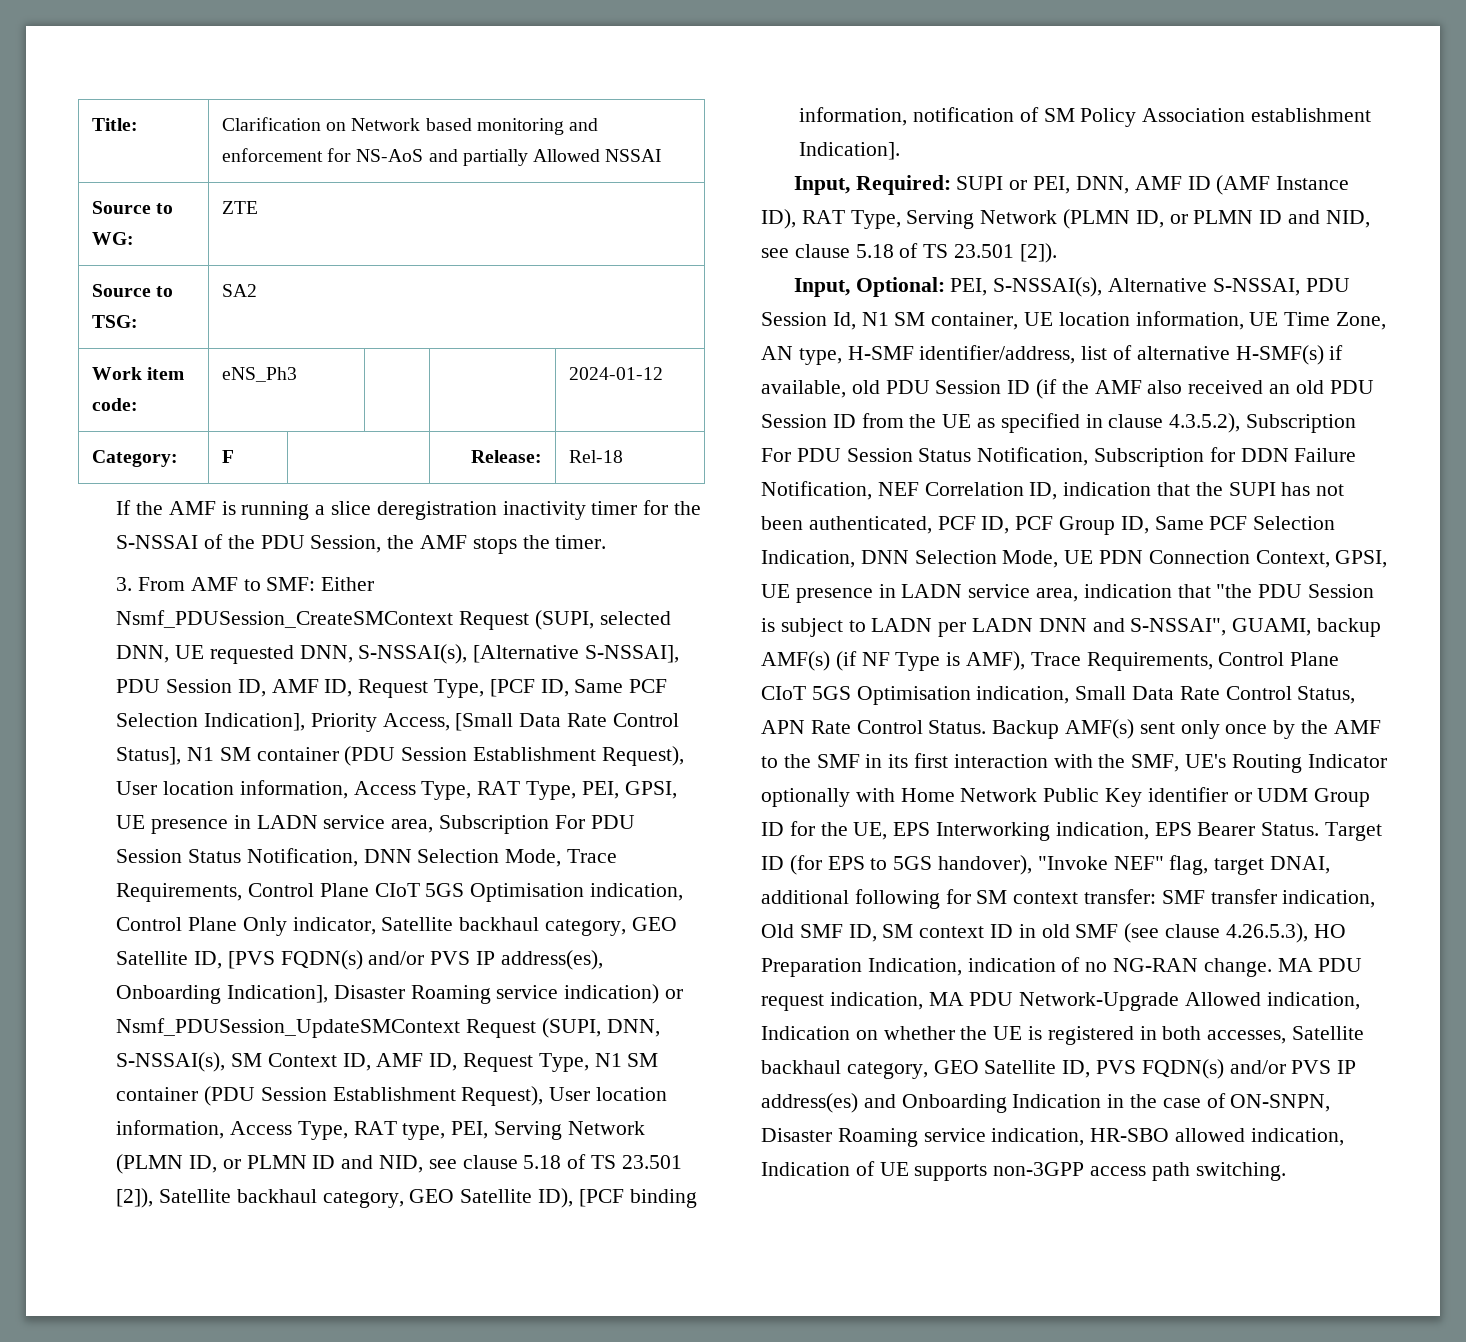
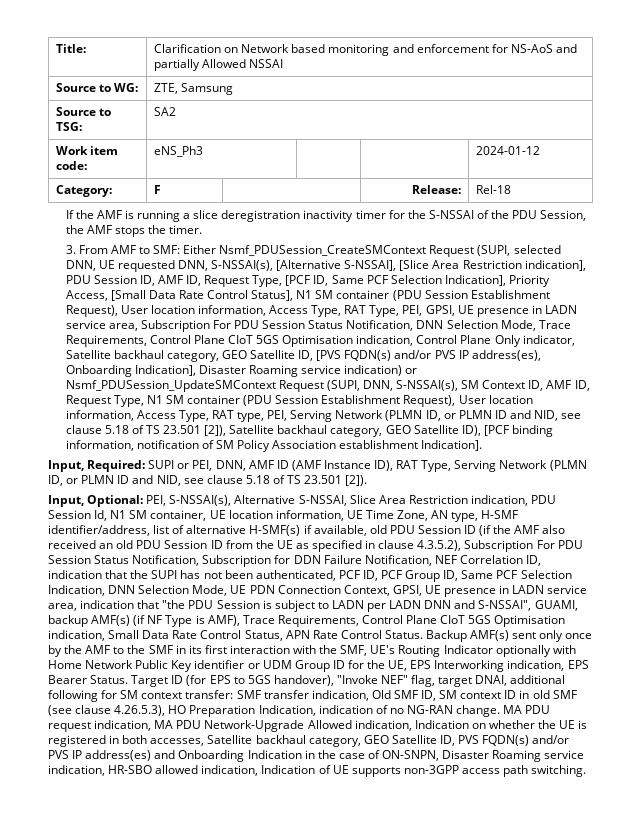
- Source to WG: | ZTE
+ Source to WG: | ZTE, Samsung
- Either Nsmf_PDUSession_CreateSMContext Request (SUPI, selected DNN, UE requested DNN, S-NSSAI(s), [Alternative S-NSSAI], PDU Session ID, AMF ID, Request Type, [PCF ID, Same PCF Selection Indication], Priority Access, [Small Data Rate Control Status], N1 SM container (PDU Session Establishment Request), User location information, Access Type, RAT Type, PEI, GPSI, UE presence in LADN service area, Subscription For PDU Session Status Notification, DNN Selection Mode, Trace Requirements, Control Plane CIoT 5GS Optimisation indication, Control Plane Only indicator, Satellite backhaul category, GEO Satellite ID, [PVS FQDN(s) and/or PVS IP address(es), Onboarding Indication], Disaster Roaming service indication) or Nsmf_PDUSession_UpdateSMContext Request (SUPI, DNN, S-NSSAI(s), SM Context ID, AMF ID, Request Type, N1 SM container (PDU Session Establishment Request), User location information, Access Type, RAT type, PEI, Serving Network (PLMN ID, or PLMN ID and NID, see clause 5.18 of TS 23.501 [2]), Satellite backhaul category, GEO Satellite ID), [PCF binding information, notification of SM Policy Association establishment Indication].
+ Either Nsmf_PDUSession_CreateSMContext Request (SUPI, selected DNN, UE requested DNN, S-NSSAI(s), [Alternative S-NSSAI], [Slice Area Restriction indication], PDU Session ID, AMF ID, Request Type, [PCF ID, Same PCF Selection Indication], Priority Access, [Small Data Rate Control Status], N1 SM container (PDU Session Establishment Request), User location information, Access Type, RAT Type, PEI, GPSI, UE presence in LADN service area, Subscription For PDU Session Status Notification, DNN Selection Mode, Trace Requirements, Control Plane CIoT 5GS Optimisation indication, Control Plane Only indicator, Satellite backhaul category, GEO Satellite ID, [PVS FQDN(s) and/or PVS IP address(es), Onboarding Indication], Disaster Roaming service indication) or Nsmf_PDUSession_UpdateSMContext Request (SUPI, DNN, S-NSSAI(s), SM Context ID, AMF ID, Request Type, N1 SM container (PDU Session Establishment Request), User location information, Access Type, RAT type, PEI, Serving Network (PLMN ID, or PLMN ID and NID, see clause 5.18 of TS 23.501 [2]), Satellite backhaul category, GEO Satellite ID), [PCF binding information, notification of SM Policy Association establishment Indication].
- PEI, S-NSSAI(s), Alternative S-NSSAI, PDU Session Id, N1 SM container, UE location information, UE Time Zone, AN type, H-SMF identifier/address, list of alternative H-SMF(s) if available, old PDU Session ID (if the AMF also received an old PDU Session ID from the UE as specified in clause 4.3.5.2), Subscription For PDU Session Status Notification, Subscription for DDN Failure Notification, NEF Correlation ID, indication that the SUPI has not been authenticated, PCF ID, PCF Group ID, Same PCF Selection Indication, DNN Selection Mode, UE PDN Connection Context, GPSI, UE presence in LADN service area, indication that "the PDU Session is subject to LADN per LADN DNN and S-NSSAI", GUAMI, backup AMF(s) (if NF Type is AMF), Trace Requirements, Control Plane CIoT 5GS Optimisation indication, Small Data Rate Control Status, APN Rate Control Status.
+ PEI, S-NSSAI(s), Alternative S-NSSAI, Slice Area Restriction indication, PDU Session Id, N1 SM container, UE location information, UE Time Zone, AN type, H-SMF identifier/address, list of alternative H-SMF(s) if available, old PDU Session ID (if the AMF also received an old PDU Session ID from the UE as specified in clause 4.3.5.2), Subscription For PDU Session Status Notification, Subscription for DDN Failure Notification, NEF Correlation ID, indication that the SUPI has not been authenticated, PCF ID, PCF Group ID, Same PCF Selection Indication, DNN Selection Mode, UE PDN Connection Context, GPSI, UE presence in LADN service area, indication that "the PDU Session is subject to LADN per LADN DNN and S-NSSAI", GUAMI, backup AMF(s) (if NF Type is AMF), Trace Requirements, Control Plane CIoT 5GS Optimisation indication, Small Data Rate Control Status, APN Rate Control Status.

